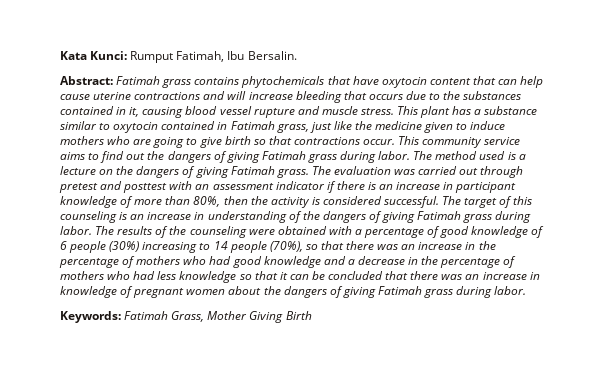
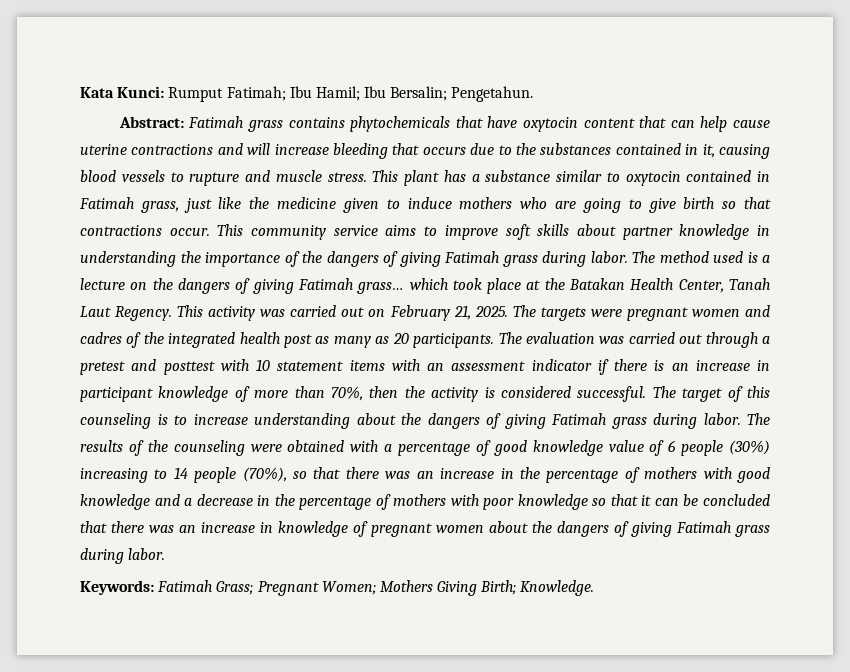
- Kata Kunci: Rumput Fatimah, Ibu Bersalin.
+ Kata Kunci: Rumput Fatimah; Ibu Hamil; Ibu Bersalin; Pengetahun.
- Abstract: Fatimah grass contains phytochemicals that have oxytocin content that can help cause uterine contractions and will increase bleeding that occurs due to the substances contained in it, causing blood vessel rupture and muscle stress.
+ Abstract: Fatimah grass contains phytochemicals that have oxytocin content that can help cause uterine contractions and will increase bleeding that occurs due to the substances contained in it, causing blood vessels to rupture and muscle stress.
- This community service aims to find out the dangers of giving Fatimah grass during labor.
+ This community service aims to improve soft skills about partner knowledge in understanding the importance of the dangers of giving Fatimah grass during labor.
- The method used is a lecture on the dangers of giving Fatimah grass.
+ The method used is a lecture on the dangers of giving Fatimah grass… which took place at the Batakan Health Center, Tanah Laut Regency. This activity was carried out on February 21, 2025. The targets were pregnant women and cadres of the integrated health post as many as 20 participants.
- The evaluation was carried out through pretest and posttest with an assessment indicator if there is an increase in participant knowledge of more than 80%, then the activity is considered successful.
+ The evaluation was carried out through a pretest and posttest with 10 statement items with an assessment indicator if there is an increase in participant knowledge of more than 70%, then the activity is considered successful.
- The target of this counseling is an increase in understanding of the dangers of giving Fatimah grass during labor.
+ The target of this counseling is to increase understanding about the dangers of giving Fatimah grass during labor.
- The results of the counseling were obtained with a percentage of good knowledge of 6 people (30%) increasing to 14 people (70%), so that there was an increase in the percentage of mothers who had good knowledge and a decrease in the percentage of mothers who had less knowledge so that it can be concluded that there was an increase in knowledge of pregnant women about the dangers of giving Fatimah grass during labor.
+ The results of the counseling were obtained with a percentage of good knowledge value of 6 people (30%) increasing to 14 people (70%), so that there was an increase in the percentage of mothers with good knowledge and a decrease in the percentage of mothers with poor knowledge so that it can be concluded that there was an increase in knowledge of pregnant women about the dangers of giving Fatimah grass during labor.
- Keywords: Fatimah Grass, Mother Giving Birth
+ Keywords: Fatimah Grass; Pregnant Women; Mothers Giving Birth; Knowledge.

